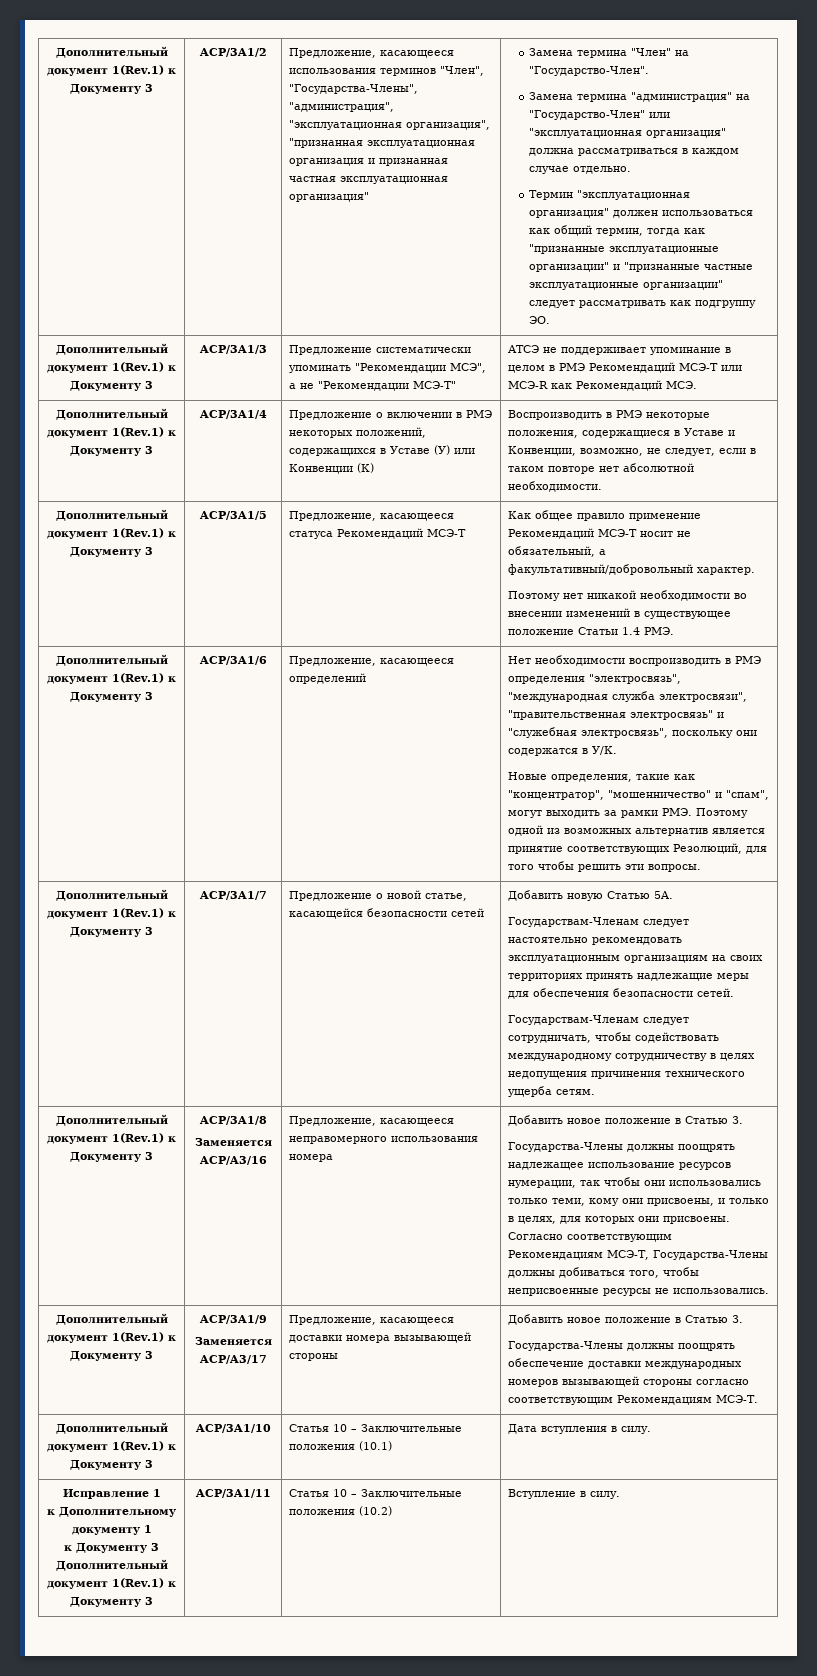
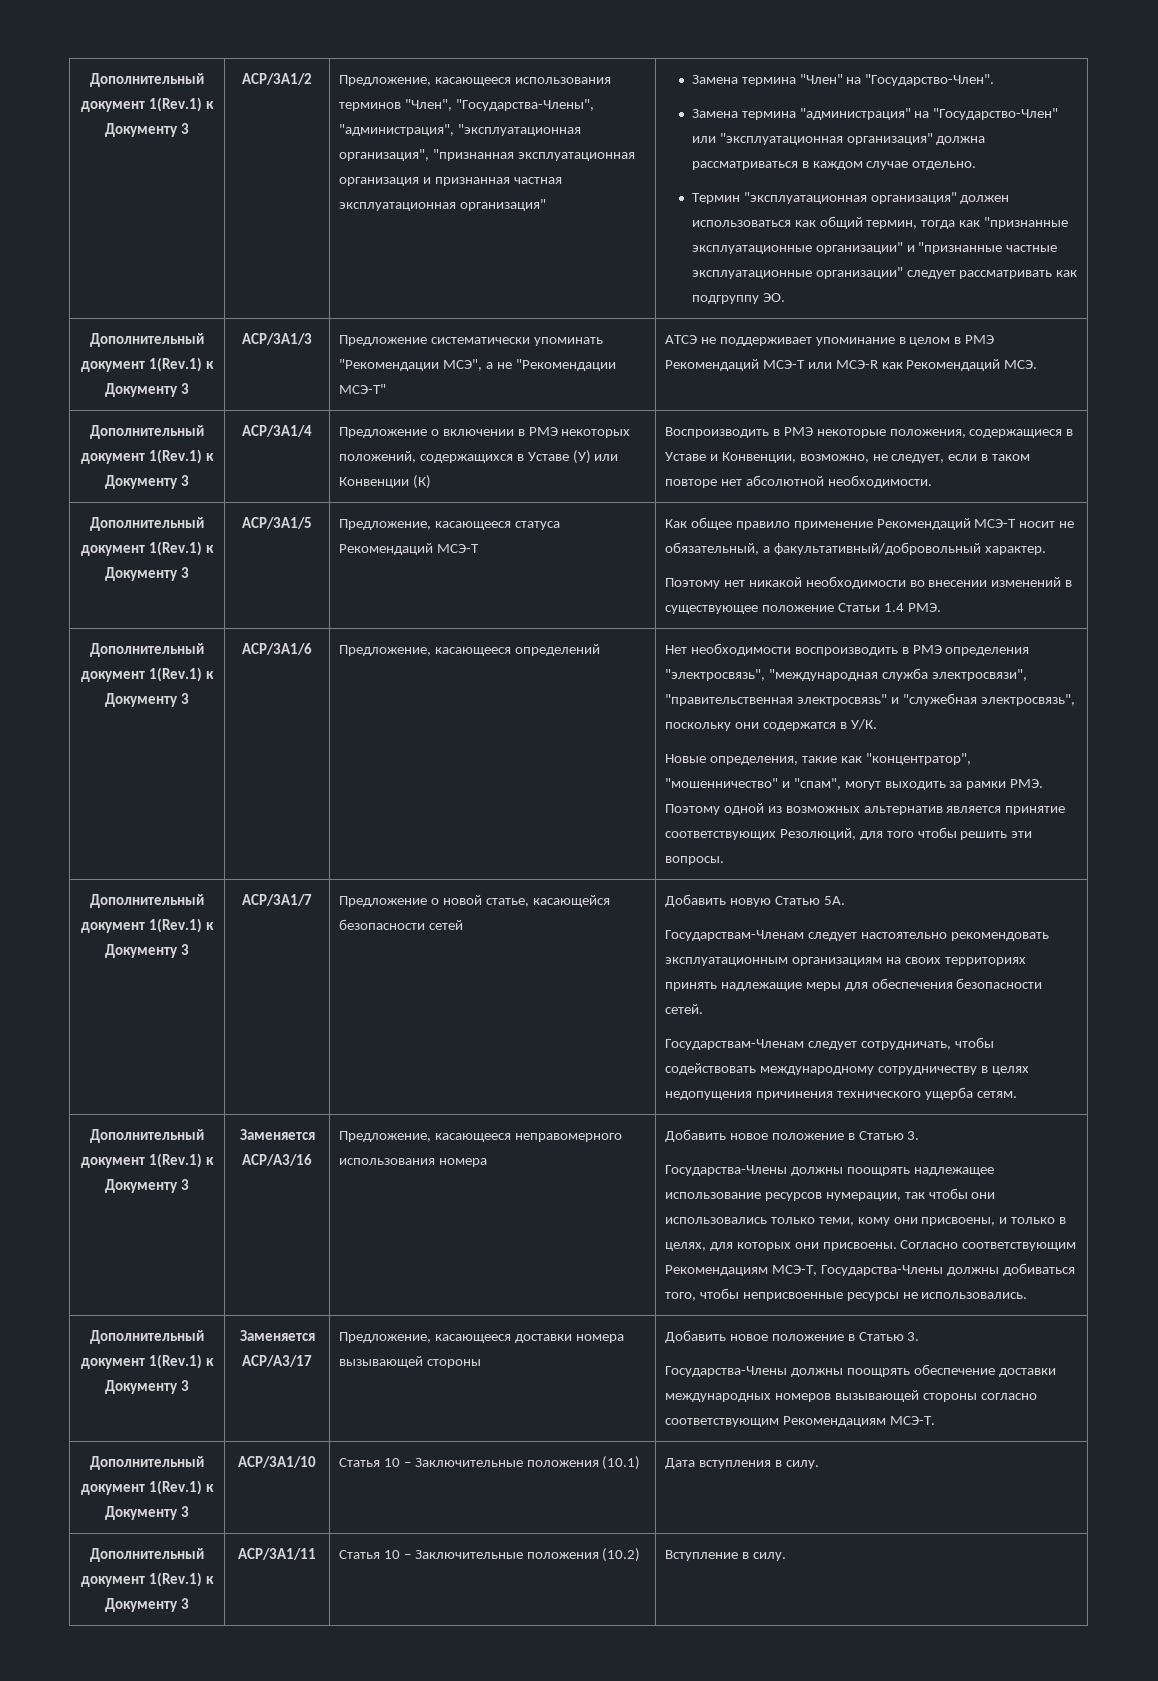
- ACP/3A1/8
- Дополнительный документ 1(Rev.1) к Документу 3 | ACP/3A1/9
- Заменяется ACP/A3/17 | Предложение, касающееся доставки номера вызывающей стороны | Добавить новое положение в Статью 3.
+ Дополнительный документ 1(Rev.1) к Документу 3 | Заменяется ACP/A3/17 | Предложение, касающееся доставки номера вызывающей стороны | Добавить новое положение в Статью 3.
- Исправление 1
- к Дополнительному документу 1
- к Документу 3 Дополнительный документ 1(Rev.1) к Документу 3 | ACP/3A1/11 | Статья 10 – Заключительные положения (10.2) | Вступление в силу.
+ Дополнительный документ 1(Rev.1) к Документу 3 | ACP/3A1/11 | Статья 10 – Заключительные положения (10.2) | Вступление в силу.

